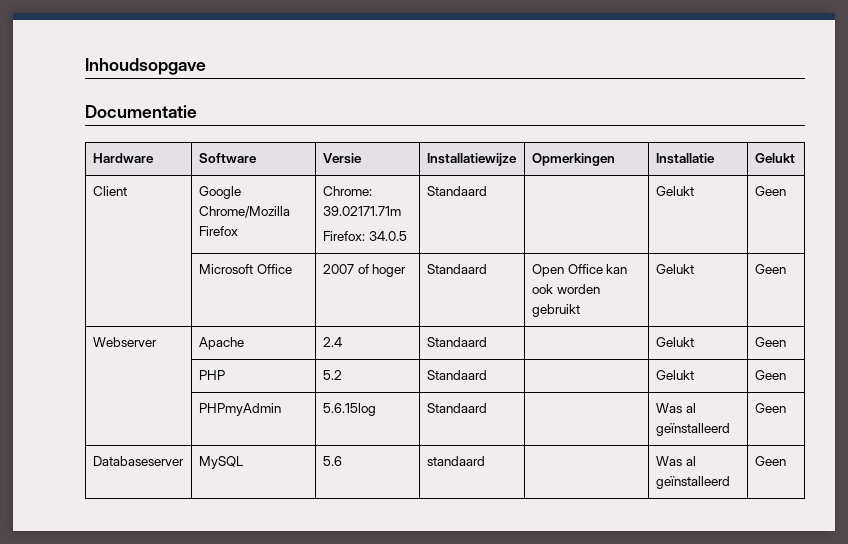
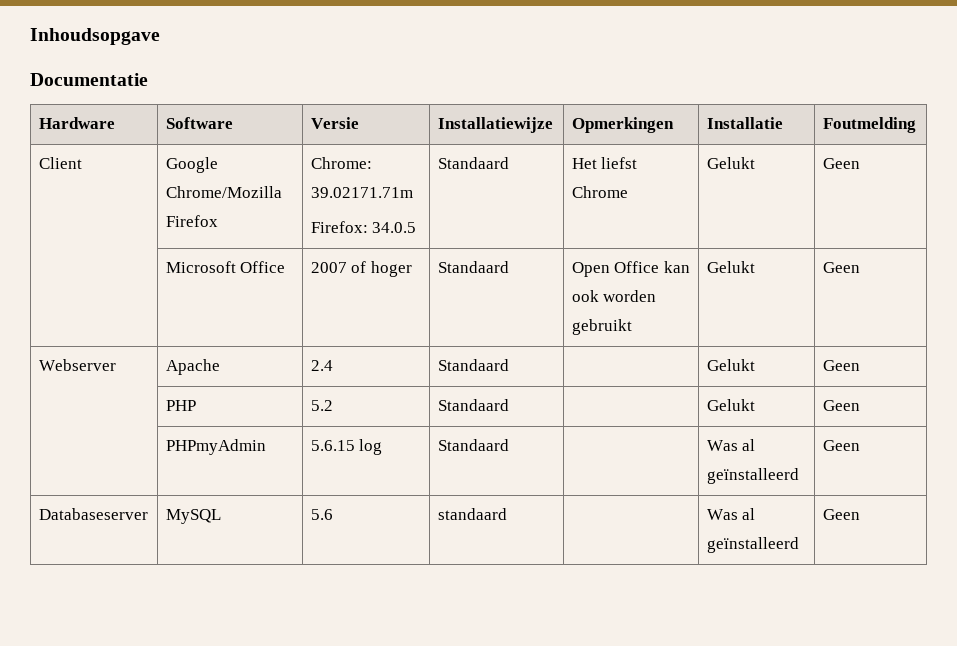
- Hardware | Software | Versie | Installatiewijze | Opmerkingen | Installatie | Gelukt
+ Hardware | Software | Versie | Installatiewijze | Opmerkingen | Installatie | Foutmelding
  Client | Google Chrome/Mozilla Firefox | Chrome: 39.02171.71m
- Firefox: 34.0.5 | Standaard | | Gelukt | Geen
+ Firefox: 34.0.5 | Standaard | Het liefst Chrome | Gelukt | Geen
- | PHPmyAdmin | 5.6.15log | Standaard | | Was al geïnstalleerd | Geen
+ | PHPmyAdmin | 5.6.15 log | Standaard | | Was al geïnstalleerd | Geen

